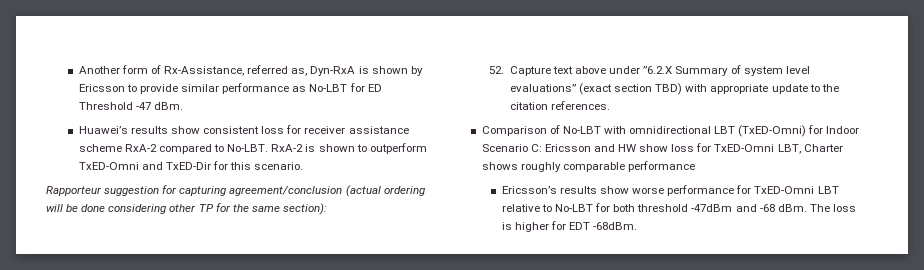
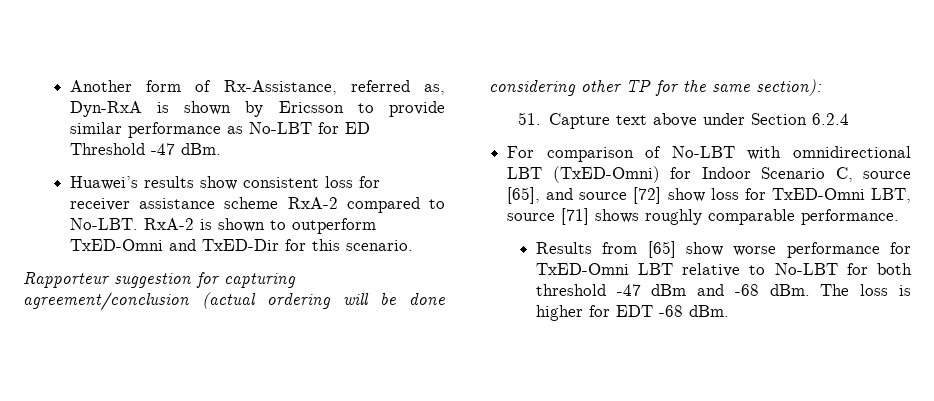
- 52. Capture text above under ”6.2.X Summary of system level evaluations” (exact section TBD) with appropriate update to the citation references.
- Comparison of No-LBT with omnidirectional LBT (TxED-Omni) for Indoor Scenario C: Ericsson and HW show loss for TxED-Omni LBT, Charter shows roughly comparable performance
- Ericsson’s results show worse performance for TxED-Omni LBT relative to No-LBT for both threshold -47dBm and -68 dBm.
+ 51. Capture text above under Section 6.2.4
+ For comparison of No-LBT with omnidirectional LBT (TxED-Omni) for Indoor Scenario C, source [65], and source [72] show loss for TxED-Omni LBT, source [71] shows roughly comparable performance.
+ Results from [65] show worse performance for TxED-Omni LBT relative to No-LBT for both threshold -47 dBm and -68 dBm.
- The loss is higher for EDT -68dBm.
+ The loss is higher for EDT -68 dBm.

